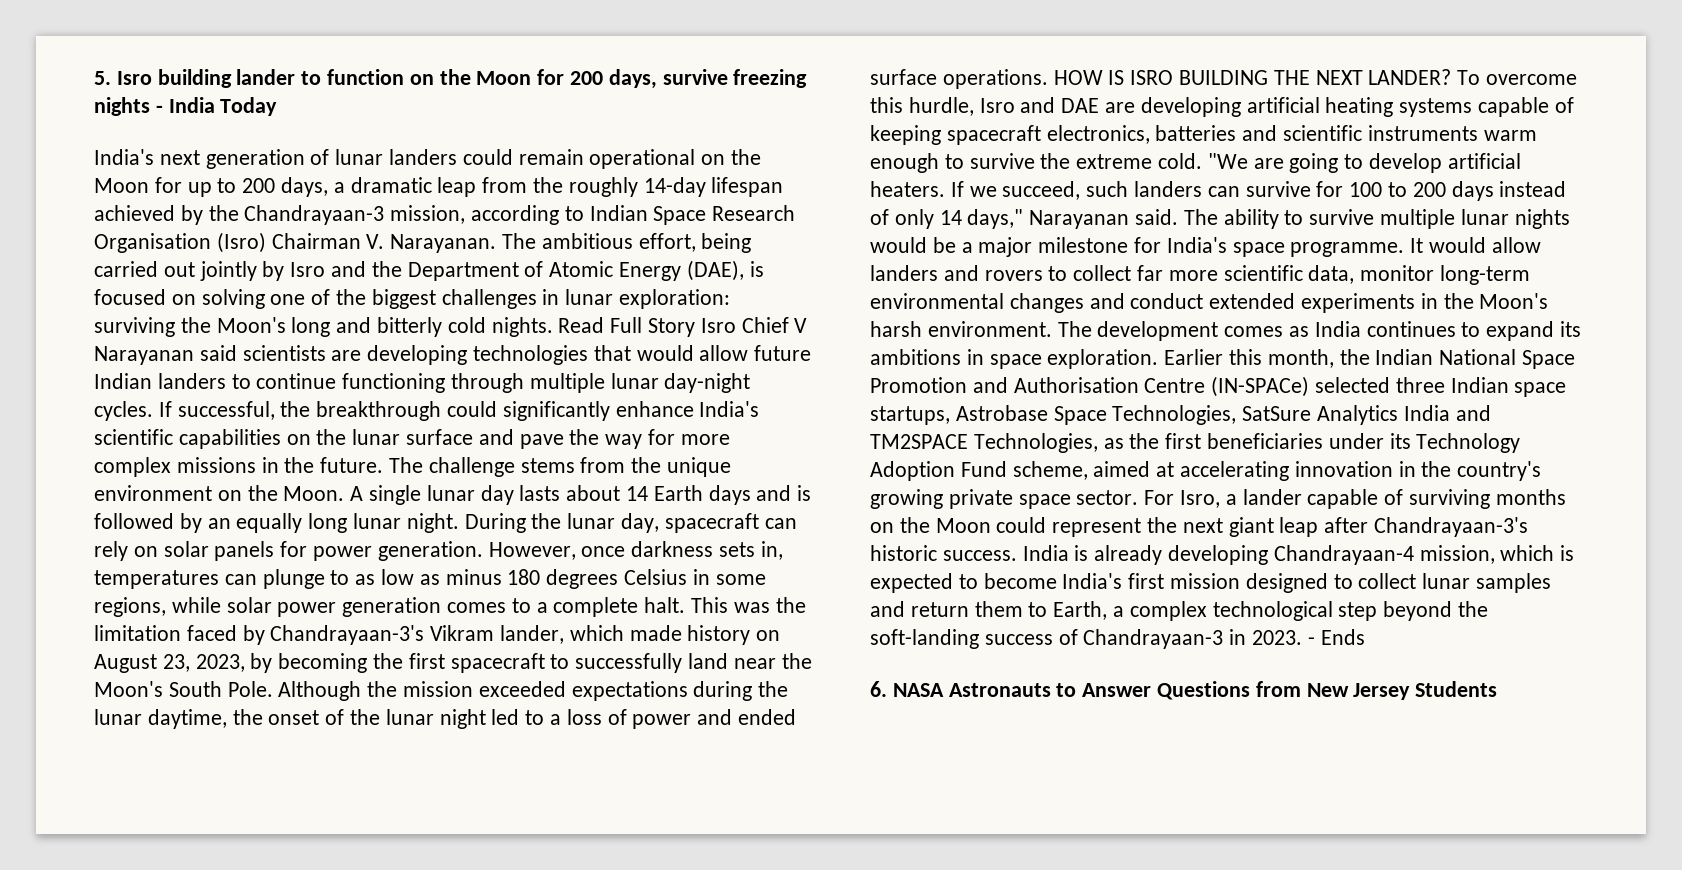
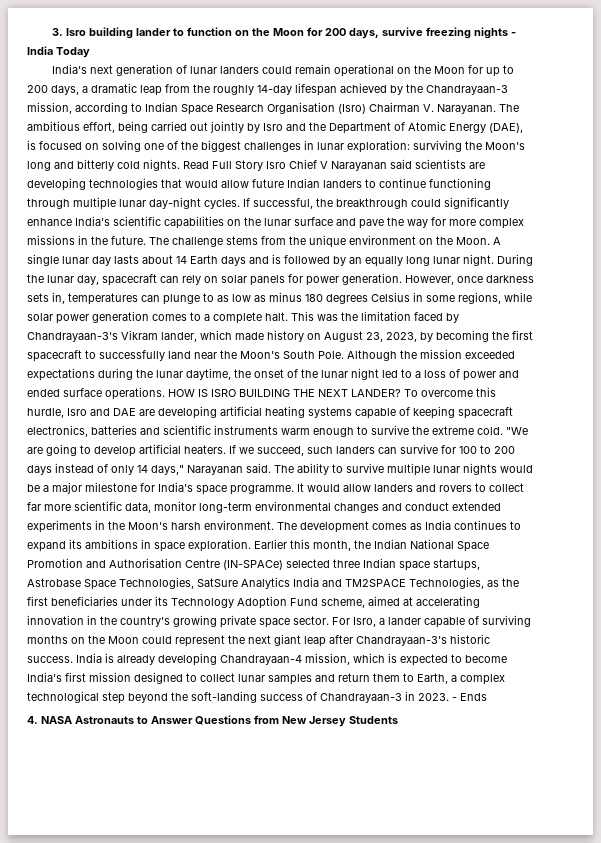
- 5. Isro building lander to function on the Moon for 200 days, survive freezing nights - India Today
+ 3. Isro building lander to function on the Moon for 200 days, survive freezing nights - India Today
- 6. NASA Astronauts to Answer Questions from New Jersey Students
+ 4. NASA Astronauts to Answer Questions from New Jersey Students

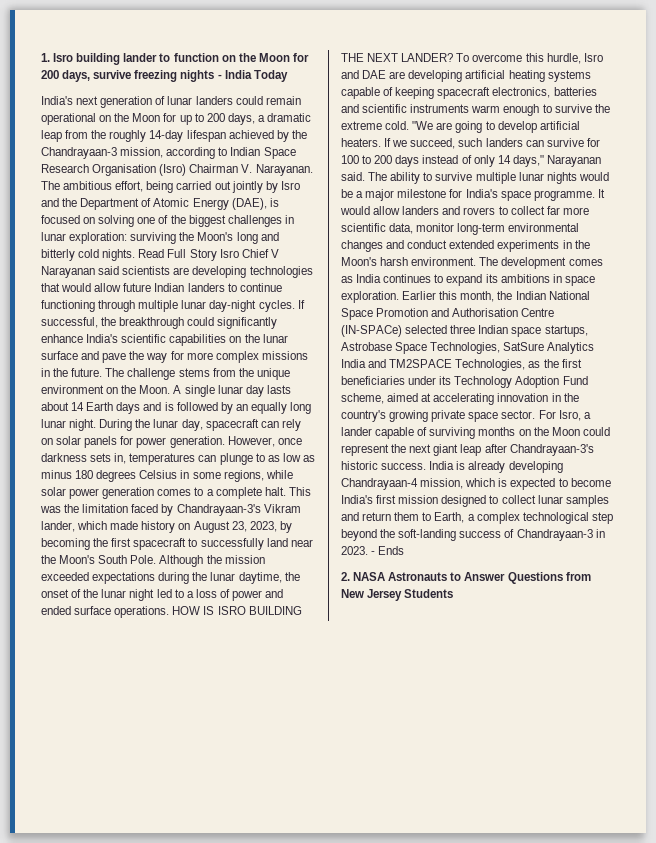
- 3. Isro building lander to function on the Moon for 200 days, survive freezing nights - India Today
+ 1. Isro building lander to function on the Moon for 200 days, survive freezing nights - India Today
- 4. NASA Astronauts to Answer Questions from New Jersey Students
+ 2. NASA Astronauts to Answer Questions from New Jersey Students

